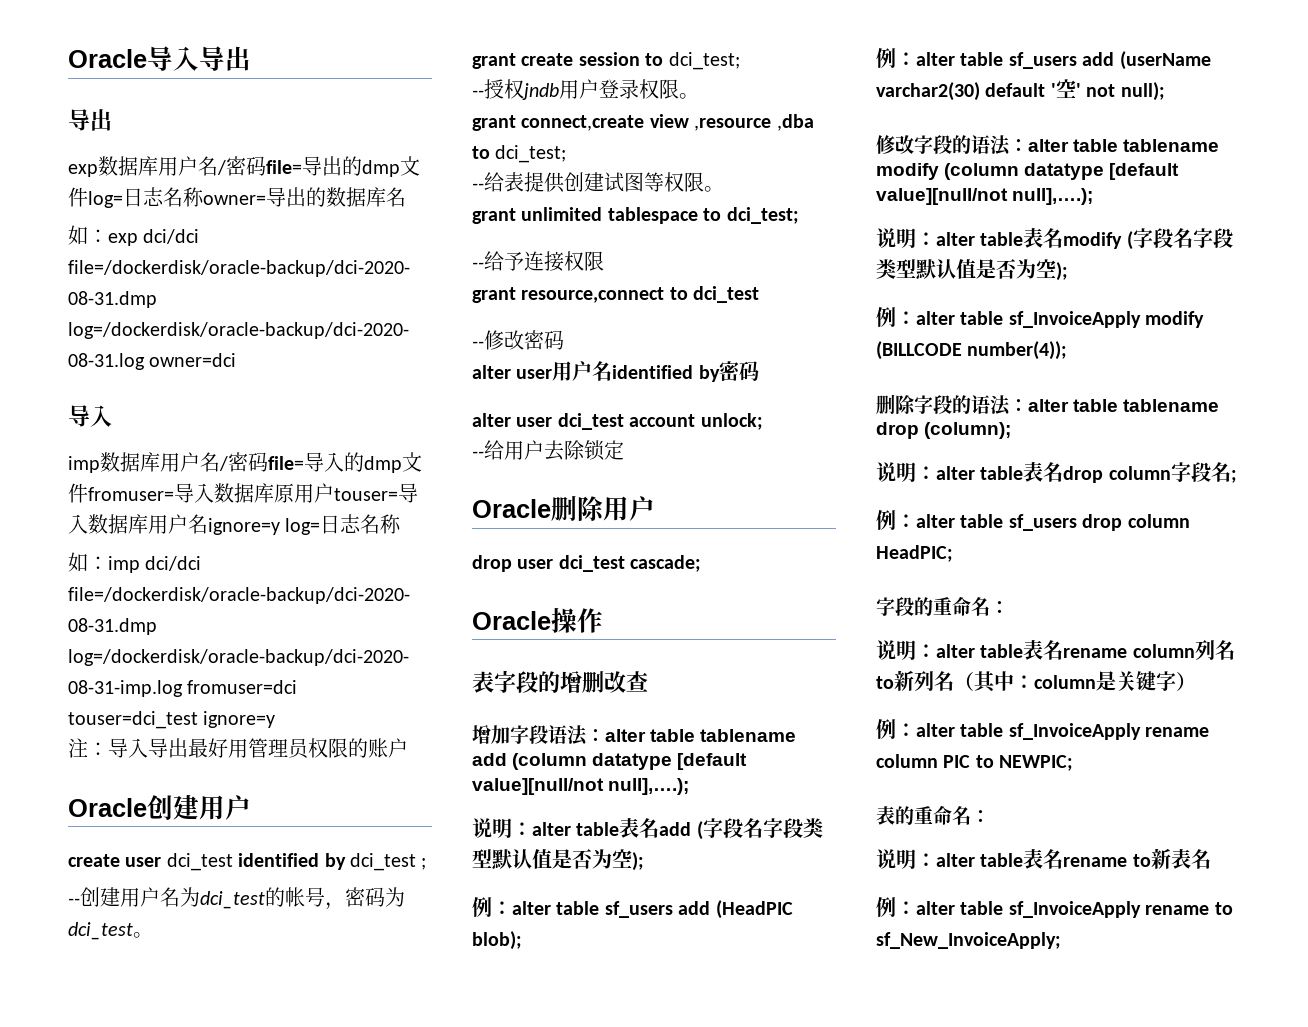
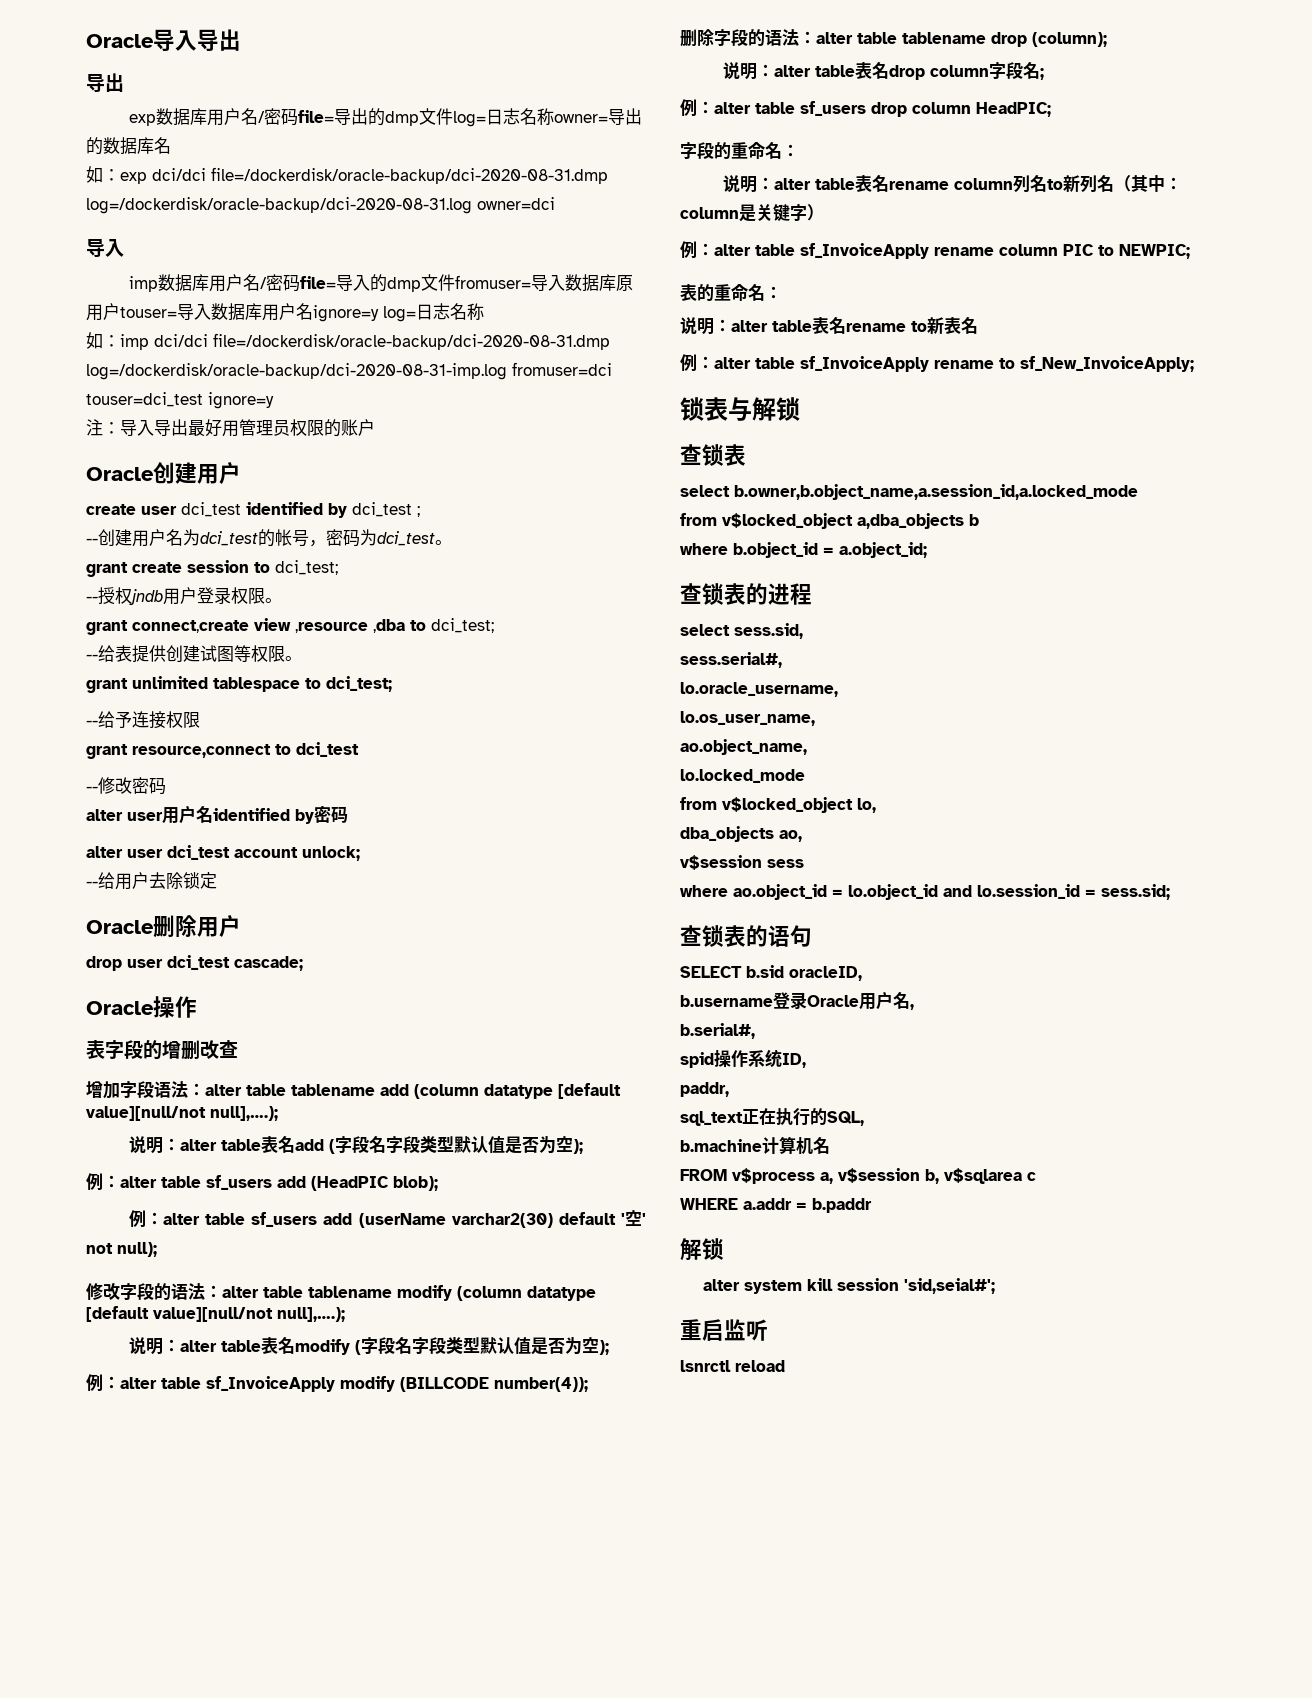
+ 锁表与解锁
+ 查锁表
+ select b.owner,b.object_name,a.session_id,a.locked_mode
+ from v$locked_object a,dba_objects b
+ where b.object_id = a.object_id;
+ 查锁表的进程
+ select sess.sid,
+ sess.serial#,
+ lo.oracle_username,
+ lo.os_user_name,
+ ao.object_name,
+ lo.locked_mode
+ from v$locked_object lo,
+ dba_objects ao,
+ v$session sess
+ where ao.object_id = lo.object_id and lo.session_id = sess.sid;
+ 查锁表的语句
+ SELECT b.sid oracleID,
+ b.username登录Oracle用户名,
+ b.serial#,
+ spid操作系统ID,
+ paddr,
+ sql_text正在执行的SQL,
+ b.machine计算机名
+ FROM v$process a, v$session b, v$sqlarea c
+ WHERE a.addr = b.paddr
+ 解锁
+ alter system kill session 'sid,seial#';
+ 重启监听
+ lsnrctl reload

